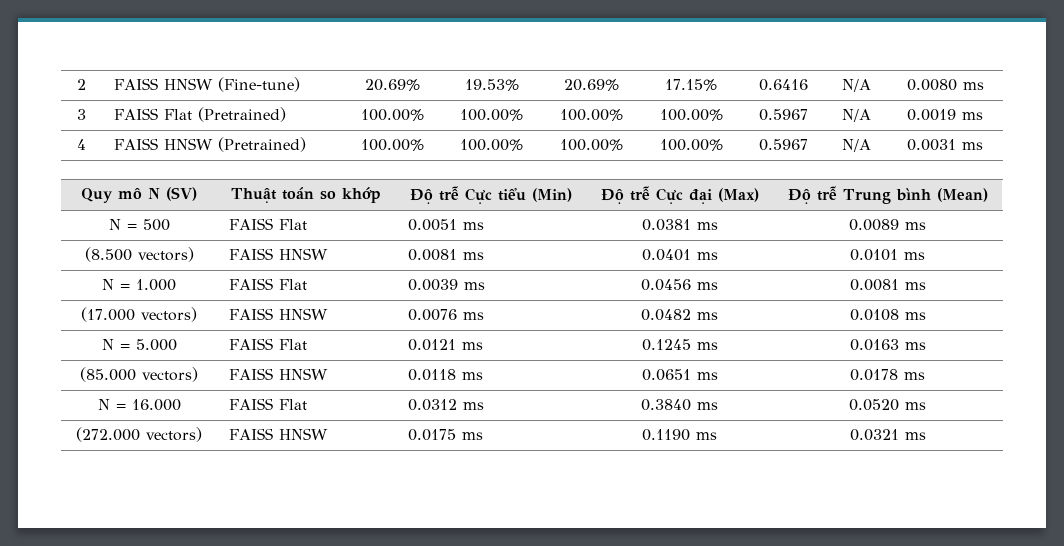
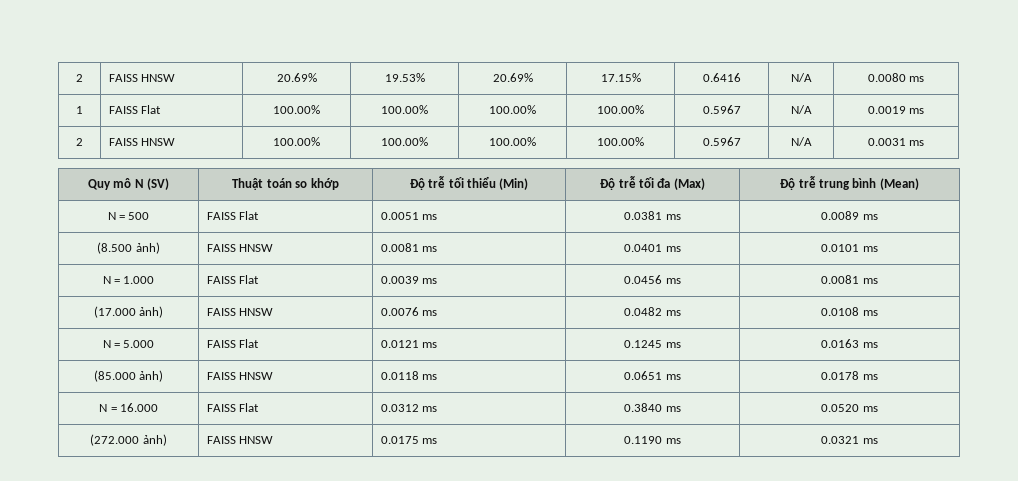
- 2 | FAISS HNSW (Fine-tune) | 20.69% | 19.53% | 20.69% | 17.15% | 0.6416 | N/A | 0.0080 ms
+ 2 | FAISS HNSW | 20.69% | 19.53% | 20.69% | 17.15% | 0.6416 | N/A | 0.0080 ms
- 3 | FAISS Flat (Pretrained) | 100.00% | 100.00% | 100.00% | 100.00% | 0.5967 | N/A | 0.0019 ms
+ 1 | FAISS Flat | 100.00% | 100.00% | 100.00% | 100.00% | 0.5967 | N/A | 0.0019 ms
- 4 | FAISS HNSW (Pretrained) | 100.00% | 100.00% | 100.00% | 100.00% | 0.5967 | N/A | 0.0031 ms
+ 2 | FAISS HNSW | 100.00% | 100.00% | 100.00% | 100.00% | 0.5967 | N/A | 0.0031 ms
- Quy mô N (SV) | Thuật toán so khớp | Độ trễ Cực tiểu (Min) | Độ trễ Cực đại (Max) | Độ trễ Trung bình (Mean)
+ Quy mô N (SV) | Thuật toán so khớp | Độ trễ tối thiểu (Min) | Độ trễ tối đa (Max) | Độ trễ trung bình (Mean)
- (8.500 vectors) | FAISS HNSW | 0.0081 ms | 0.0401 ms | 0.0101 ms
+ (8.500 ảnh) | FAISS HNSW | 0.0081 ms | 0.0401 ms | 0.0101 ms
- (17.000 vectors) | FAISS HNSW | 0.0076 ms | 0.0482 ms | 0.0108 ms
+ (17.000 ảnh) | FAISS HNSW | 0.0076 ms | 0.0482 ms | 0.0108 ms
- (85.000 vectors) | FAISS HNSW | 0.0118 ms | 0.0651 ms | 0.0178 ms
+ (85.000 ảnh) | FAISS HNSW | 0.0118 ms | 0.0651 ms | 0.0178 ms
- (272.000 vectors) | FAISS HNSW | 0.0175 ms | 0.1190 ms | 0.0321 ms
+ (272.000 ảnh) | FAISS HNSW | 0.0175 ms | 0.1190 ms | 0.0321 ms

